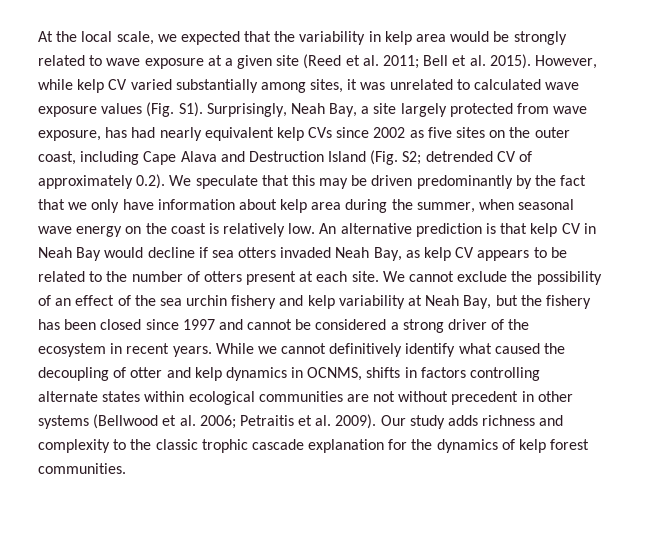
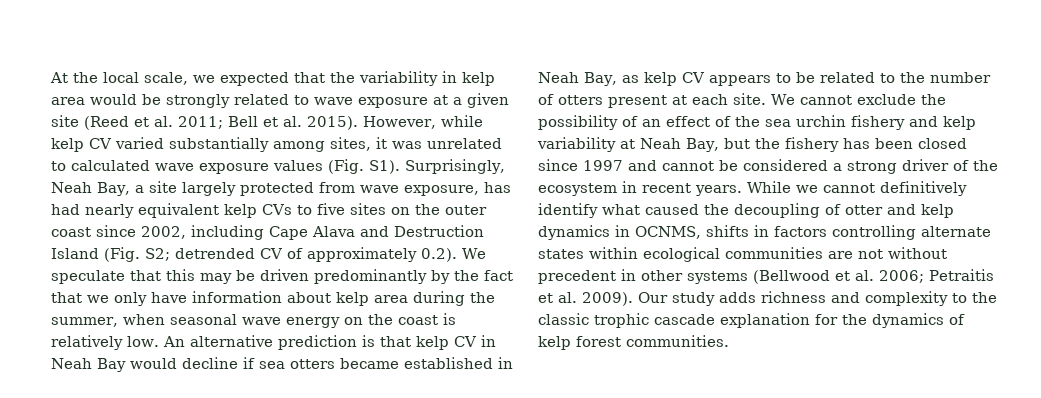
- However, while kelp CV varied substantially among sites, it was unrelated to calculated wave exposure values (Fig. S1). Surprisingly, Neah Bay, a site largely protected from wave exposure, has had nearly equivalent kelp CVs since 2002 as five sites on the outer coast, including Cape Alava and Destruction Island (Fig. S2;
+ However, while kelp CV varied substantially among sites, it was unrelated to calculated wave exposure values (Fig. S1). Surprisingly, Neah Bay, a site largely protected from wave exposure, has had nearly equivalent kelp CVs to five sites on the outer coast since 2002, including Cape Alava and Destruction Island (Fig. S2;
- An alternative prediction is that kelp CV in Neah Bay would decline if sea otters invaded Neah Bay, as kelp CV appears to be related to the number of otters present at each site.
+ An alternative prediction is that kelp CV in Neah Bay would decline if sea otters became established in Neah Bay, as kelp CV appears to be related to the number of otters present at each site.

